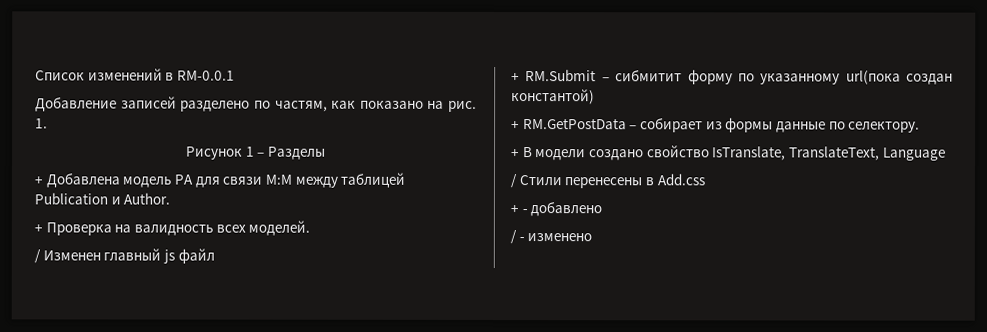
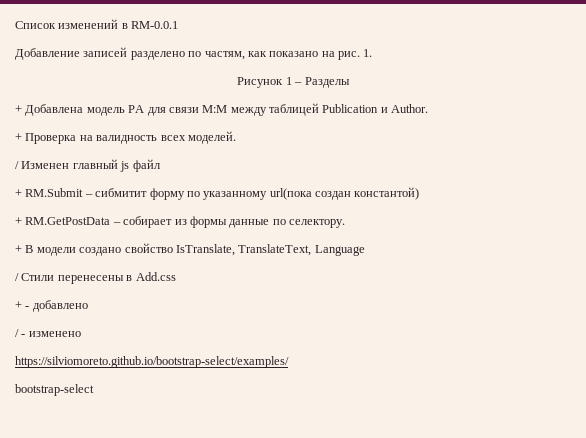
+ https://silviomoreto.github.io/bootstrap-select/examples/
+ bootstrap-select

